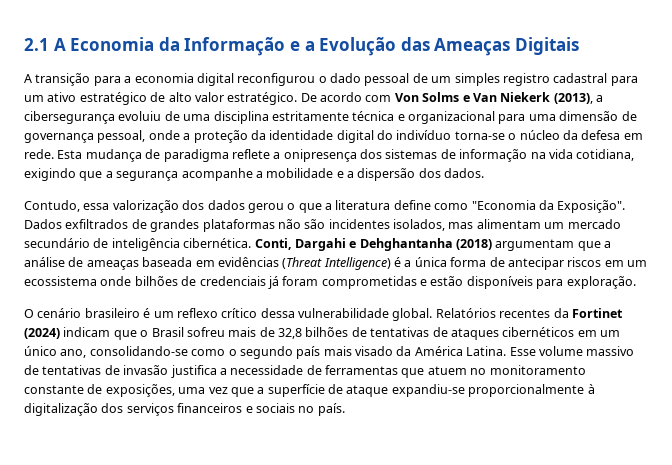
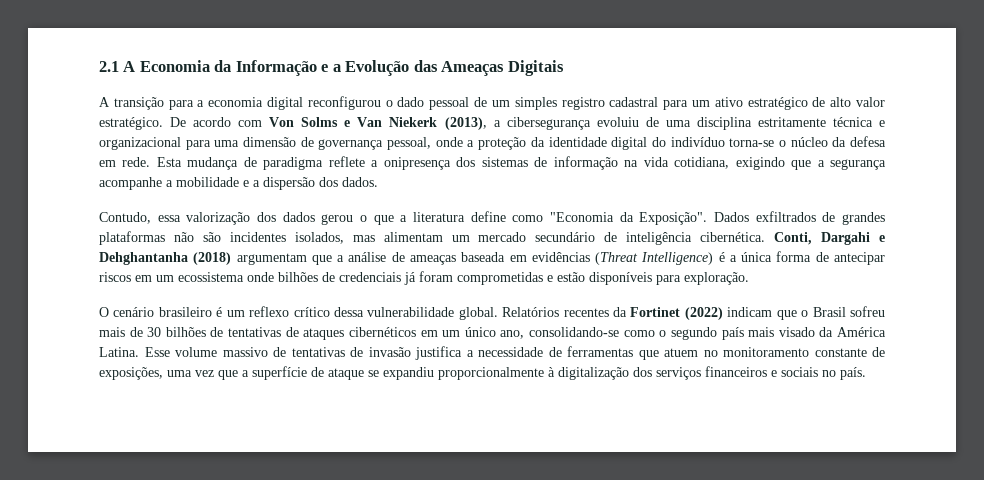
- Relatórios recentes da Fortinet (2024) indicam que o Brasil sofreu mais de 32,8 bilhões de tentativas de ataques cibernéticos em um único ano, consolidando-se como o segundo país mais visado da América Latina.
+ Relatórios recentes da Fortinet (2022) indicam que o Brasil sofreu mais de 30 bilhões de tentativas de ataques cibernéticos em um único ano, consolidando-se como o segundo país mais visado da América Latina.
- Esse volume massivo de tentativas de invasão justifica a necessidade de ferramentas que atuem no monitoramento constante de exposições, uma vez que a superfície de ataque expandiu-se proporcionalmente à digitalização dos serviços financeiros e sociais no país.
+ Esse volume massivo de tentativas de invasão justifica a necessidade de ferramentas que atuem no monitoramento constante de exposições, uma vez que a superfície de ataque se expandiu proporcionalmente à digitalização dos serviços financeiros e sociais no país.

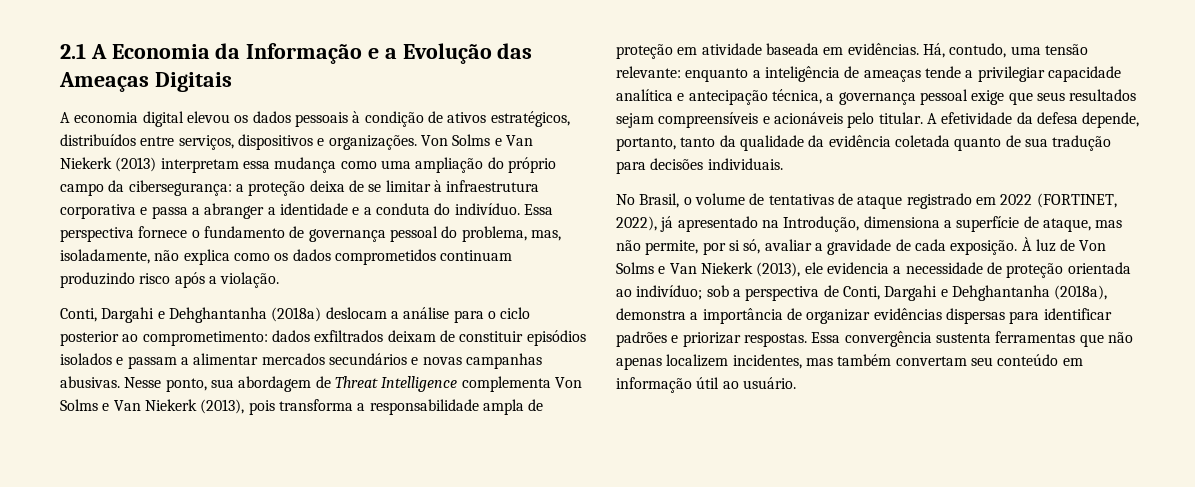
- A transição para a economia digital reconfigurou o dado pessoal de um simples registro cadastral para um ativo estratégico de alto valor estratégico. De acordo com Von Solms e Van Niekerk (2013), a cibersegurança evoluiu de uma disciplina estritamente técnica e organizacional para uma dimensão de governança pessoal, onde a proteção da identidade digital do indivíduo torna-se o núcleo da defesa em rede. Esta mudança de paradigma reflete a onipresença dos sistemas de informação na vida cotidiana, exigindo que a segurança acompanhe a mobilidade e a dispersão dos dados.
- Contudo, essa valorização dos dados gerou o que a literatura define como "Economia da Exposição". Dados exfiltrados de grandes plataformas não são incidentes isolados, mas alimentam um mercado secundário de inteligência cibernética. Conti, Dargahi e Dehghantanha (2018) argumentam que a análise de ameaças baseada em evidências (Threat Intelligence) é a única forma de antecipar riscos em um ecossistema onde bilhões de credenciais já foram comprometidas e estão disponíveis para exploração.
- O cenário brasileiro é um reflexo crítico dessa vulnerabilidade global. Relatórios recentes da Fortinet (2022) indicam que o Brasil sofreu mais de 30 bilhões de tentativas de ataques cibernéticos em um único ano, consolidando-se como o segundo país mais visado da América Latina. Esse volume massivo de tentativas de invasão justifica a necessidade de ferramentas que atuem no monitoramento constante de exposições, uma vez que a superfície de ataque se expandiu proporcionalmente à digitalização dos serviços financeiros e sociais no país.
+ A economia digital elevou os dados pessoais à condição de ativos estratégicos, distribuídos entre serviços, dispositivos e organizações. Von Solms e Van Niekerk (2013) interpretam essa mudança como uma ampliação do próprio campo da cibersegurança: a proteção deixa de se limitar à infraestrutura corporativa e passa a abranger a identidade e a conduta do indivíduo. Essa perspectiva fornece o fundamento de governança pessoal do problema, mas, isoladamente, não explica como os dados comprometidos continuam produzindo risco após a violação.
+ Conti, Dargahi e Dehghantanha (2018a) deslocam a análise para o ciclo posterior ao comprometimento: dados exfiltrados deixam de constituir episódios isolados e passam a alimentar mercados secundários e novas campanhas abusivas. Nesse ponto, sua abordagem de Threat Intelligence complementa Von Solms e Van Niekerk (2013), pois transforma a responsabilidade ampla de proteção em atividade baseada em evidências. Há, contudo, uma tensão relevante: enquanto a inteligência de ameaças tende a privilegiar capacidade analítica e antecipação técnica, a governança pessoal exige que seus resultados sejam compreensíveis e acionáveis pelo titular. A efetividade da defesa depende, portanto, tanto da qualidade da evidência coletada quanto de sua tradução para decisões individuais.
+ No Brasil, o volume de tentativas de ataque registrado em 2022 (FORTINET, 2022), já apresentado na Introdução, dimensiona a superfície de ataque, mas não permite, por si só, avaliar a gravidade de cada exposição. À luz de Von Solms e Van Niekerk (2013), ele evidencia a necessidade de proteção orientada ao indivíduo; sob a perspectiva de Conti, Dargahi e Dehghantanha (2018a), demonstra a importância de organizar evidências dispersas para identificar padrões e priorizar respostas. Essa convergência sustenta ferramentas que não apenas localizem incidentes, mas também convertam seu conteúdo em informação útil ao usuário.

